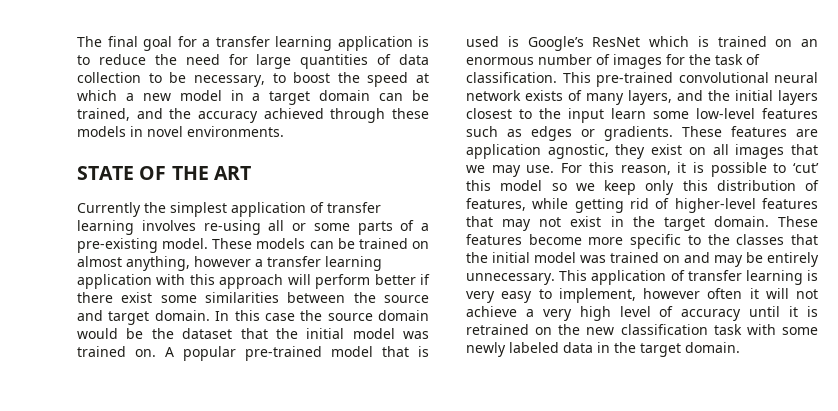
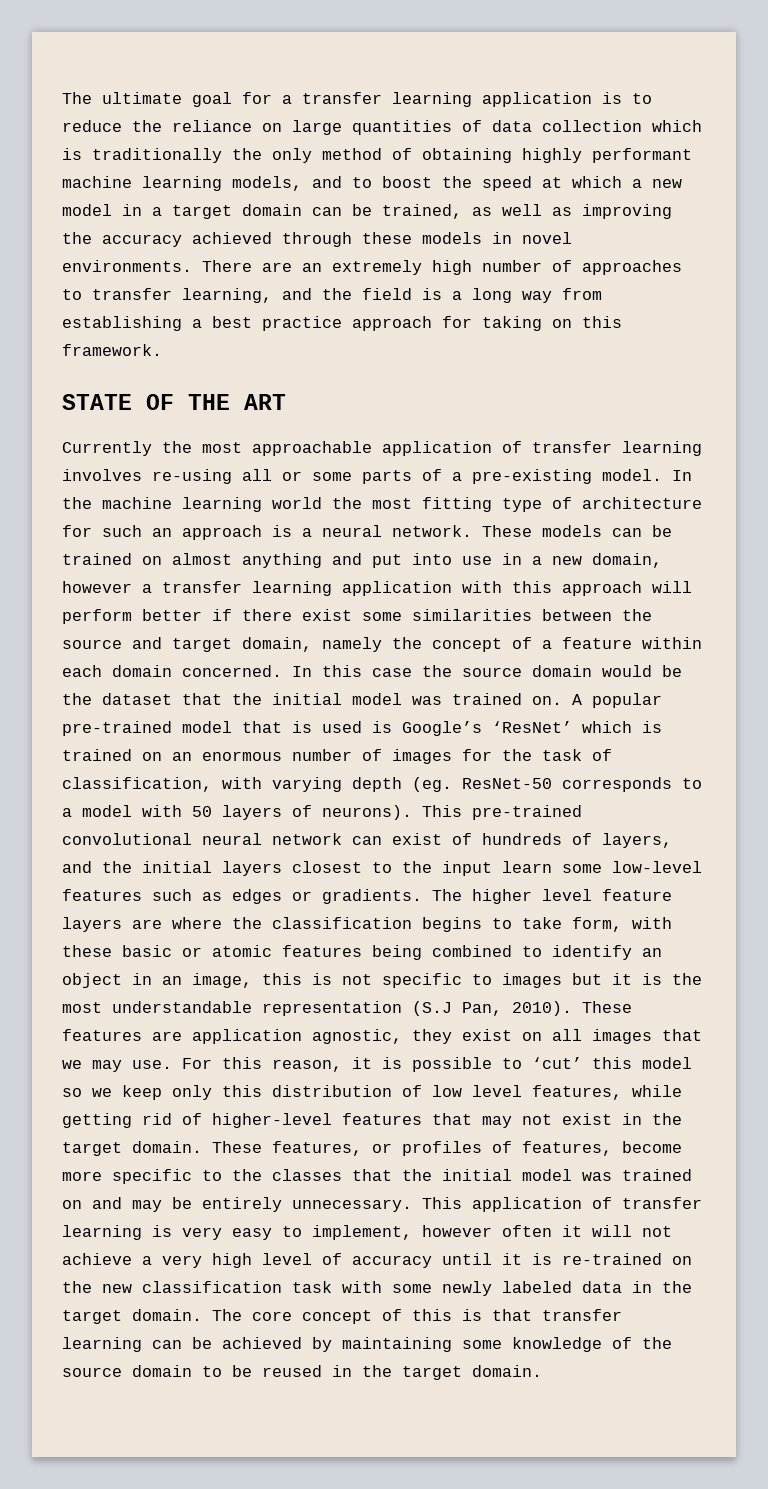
- The final goal for a transfer learning application is to reduce the need for large quantities of data collection to be necessary, to boost the speed at which a new model in a target domain can be trained, and the accuracy achieved through these models in novel environments.
+ The ultimate goal for a transfer learning application is to reduce the reliance on large quantities of data collection which is traditionally the only method of obtaining highly performant machine learning models, and to boost the speed at which a new model in a target domain can be trained, as well as improving the accuracy achieved through these models in novel environments. There are an extremely high number of approaches to transfer learning, and the field is a long way from establishing a best practice approach for taking on this framework.
- Currently the simplest application of transfer learning involves re-using all or some parts of a pre-existing model.
+ Currently the most approachable application of transfer learning involves re-using all or some parts of a pre-existing model.
+ In the machine learning world the most fitting type of architecture for such an approach is a neural network.
- These models can be trained on almost anything, however a transfer learning application with this approach will perform better if there exist some similarities between the source and target domain.
+ These models can be trained on almost anything and put into use in a new domain, however a transfer learning application with this approach will perform better if there exist some similarities between the source and target domain, namely the concept of a feature within each domain concerned.
- A popular pre-trained model that is used is Google’s ResNet which is trained on an enormous number of images for the task of classification.
+ A popular pre-trained model that is used is Google’s ‘ResNet’ which is trained on an enormous number of images for the task of classification, with varying depth (eg. ResNet-50 corresponds to a model with 50 layers of neurons).
- This pre-trained convolutional neural network exists of many layers, and the initial layers closest to the input learn some low-level features such as edges or gradients.
+ This pre-trained convolutional neural network can exist of hundreds of layers, and the initial layers closest to the input learn some low-level features such as edges or gradients.
+ The higher level feature layers are where the classification begins to take form, with these basic or atomic features being combined to identify an object in an image, this is not specific to images but it is the most understandable representation (S.J Pan, 2010).
- For this reason, it is possible to ‘cut’ this model so we keep only this distribution of features, while getting rid of higher-level features that may not exist in the target domain.
+ For this reason, it is possible to ‘cut’ this model so we keep only this distribution of low level features, while getting rid of higher-level features that may not exist in the target domain.
- These features become more specific to the classes that the initial model was trained on and may be entirely unnecessary.
+ These features, or profiles of features, become more specific to the classes that the initial model was trained on and may be entirely unnecessary.
- This application of transfer learning is very easy to implement, however often it will not achieve a very high level of accuracy until it is retrained on the new classification task with some newly labeled data in the target domain.
+ This application of transfer learning is very easy to implement, however often it will not achieve a very high level of accuracy until it is re-trained on the new classification task with some newly labeled data in the target domain.
+ The core concept of this is that transfer learning can be achieved by maintaining some knowledge of the source domain to be reused in the target domain.

